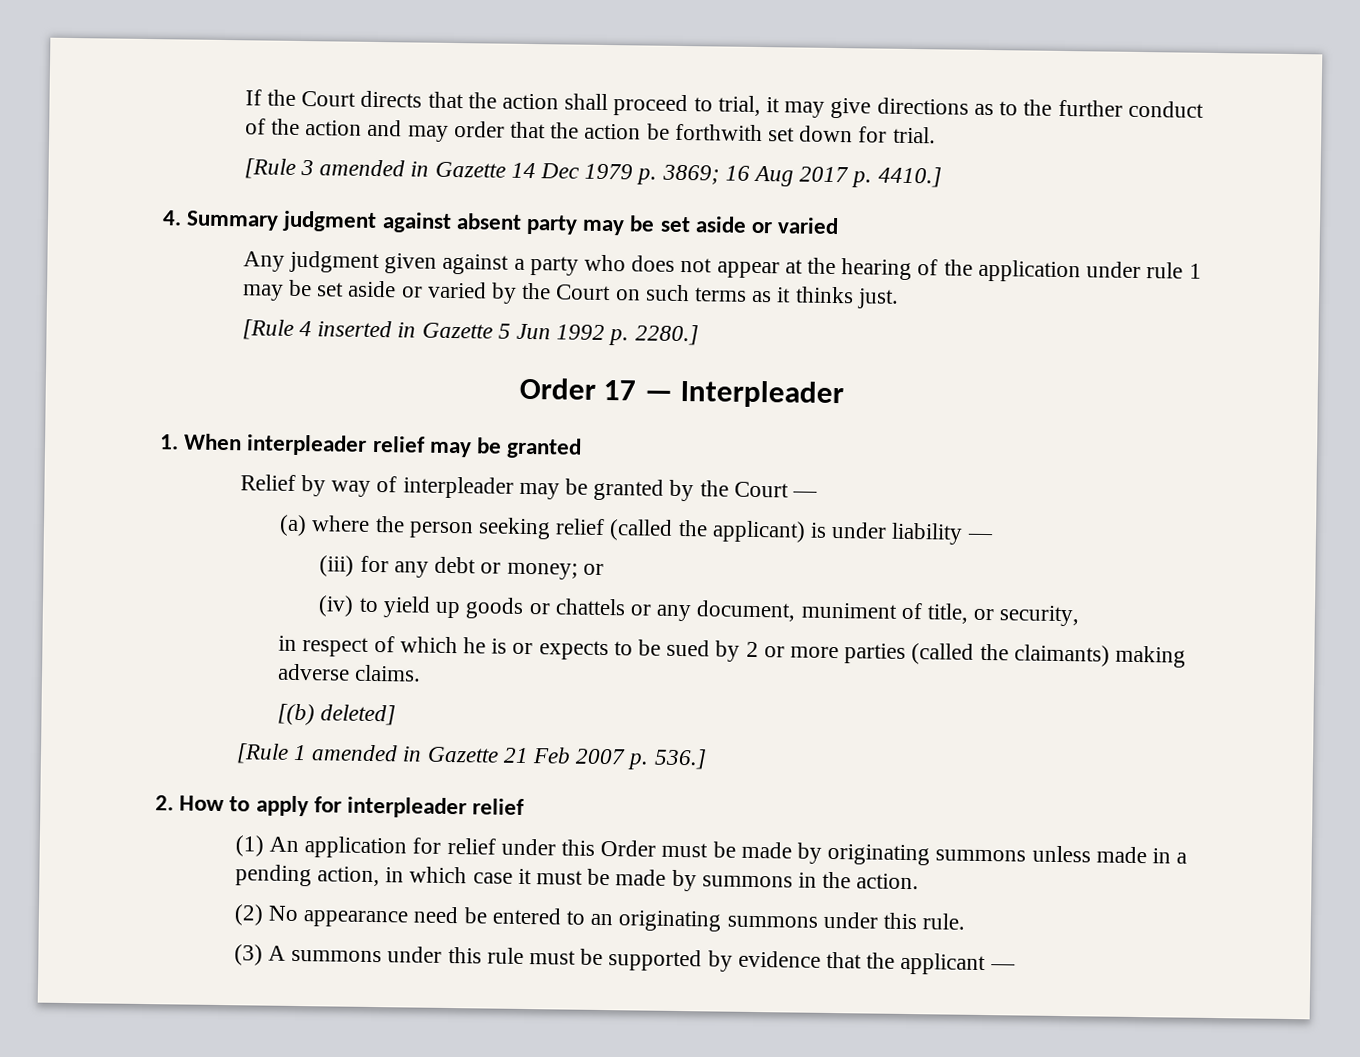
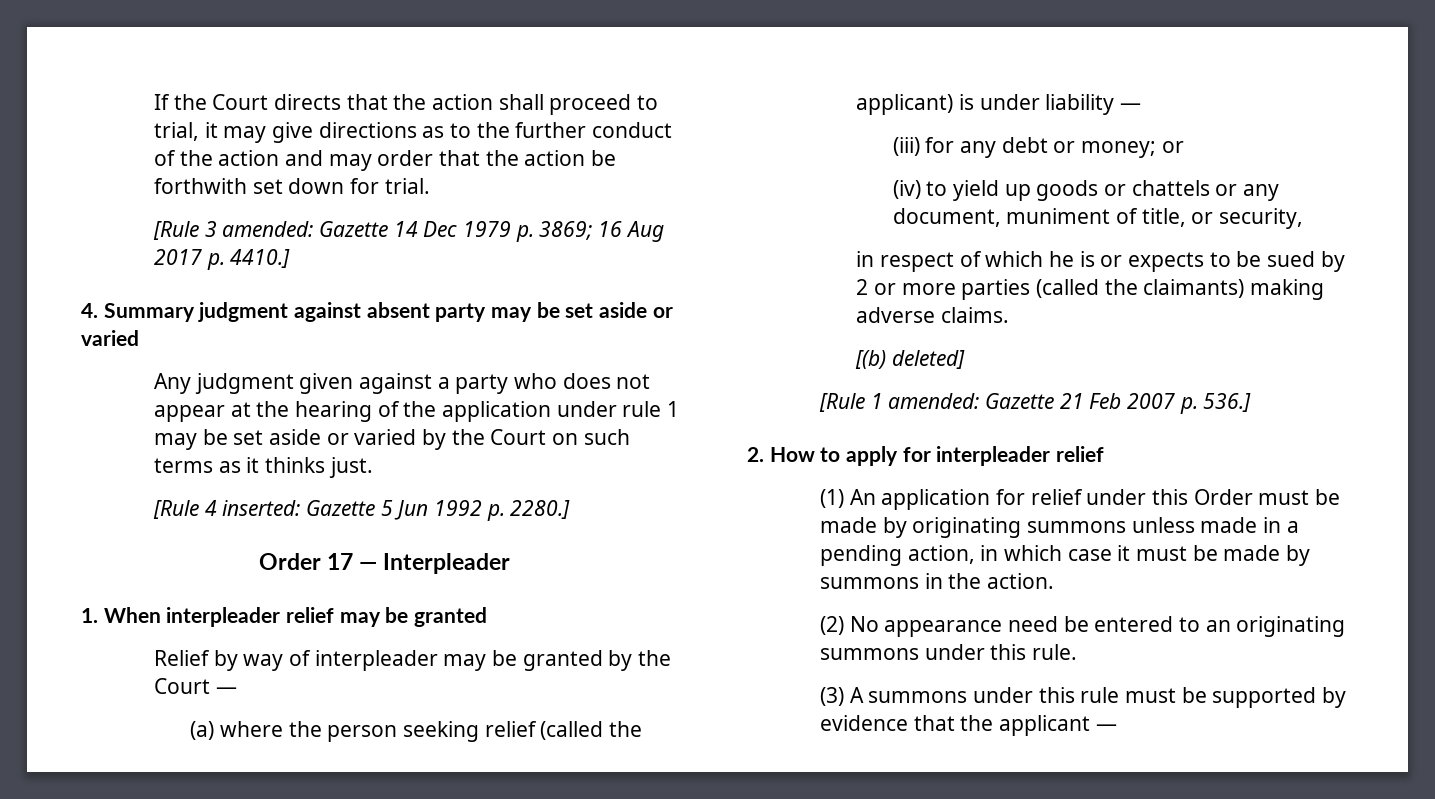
- [Rule 3 amended in Gazette 14 Dec 1979 p. 3869; 16 Aug 2017 p. 4410.]
+ [Rule 3 amended: Gazette 14 Dec 1979 p. 3869; 16 Aug 2017 p. 4410.]
- [Rule 4 inserted in Gazette 5 Jun 1992 p. 2280.]
+ [Rule 4 inserted: Gazette 5 Jun 1992 p. 2280.]
- [Rule 1 amended in Gazette 21 Feb 2007 p. 536.]
+ [Rule 1 amended: Gazette 21 Feb 2007 p. 536.]

